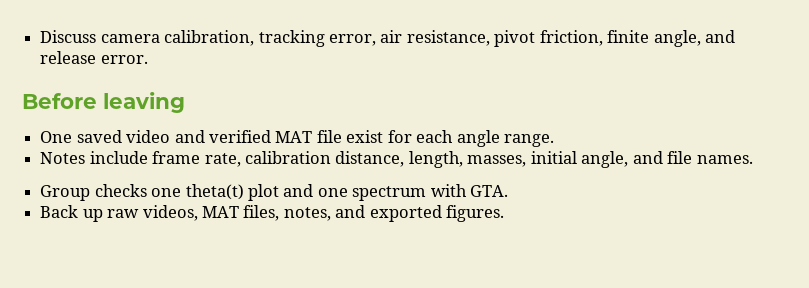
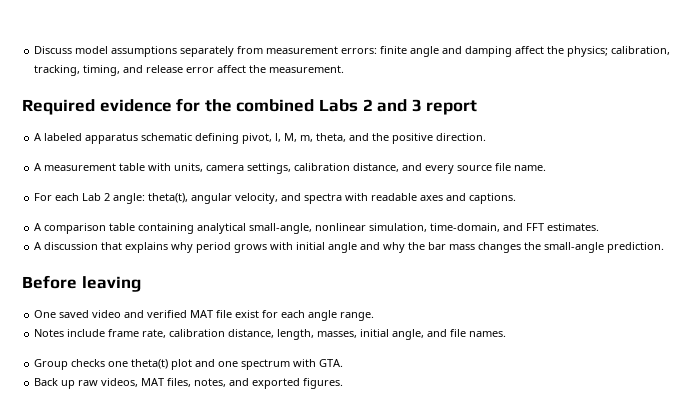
- Discuss camera calibration, tracking error, air resistance, pivot friction, finite angle, and release error.
+ Discuss model assumptions separately from measurement errors: finite angle and damping affect the physics; calibration, tracking, timing, and release error affect the measurement.
+ Required evidence for the combined Labs 2 and 3 report
+ A labeled apparatus schematic defining pivot, l, M, m, theta, and the positive direction.
+ A measurement table with units, camera settings, calibration distance, and every source file name.
+ For each Lab 2 angle: theta(t), angular velocity, and spectra with readable axes and captions.
+ A comparison table containing analytical small-angle, nonlinear simulation, time-domain, and FFT estimates.
+ A discussion that explains why period grows with initial angle and why the bar mass changes the small-angle prediction.

